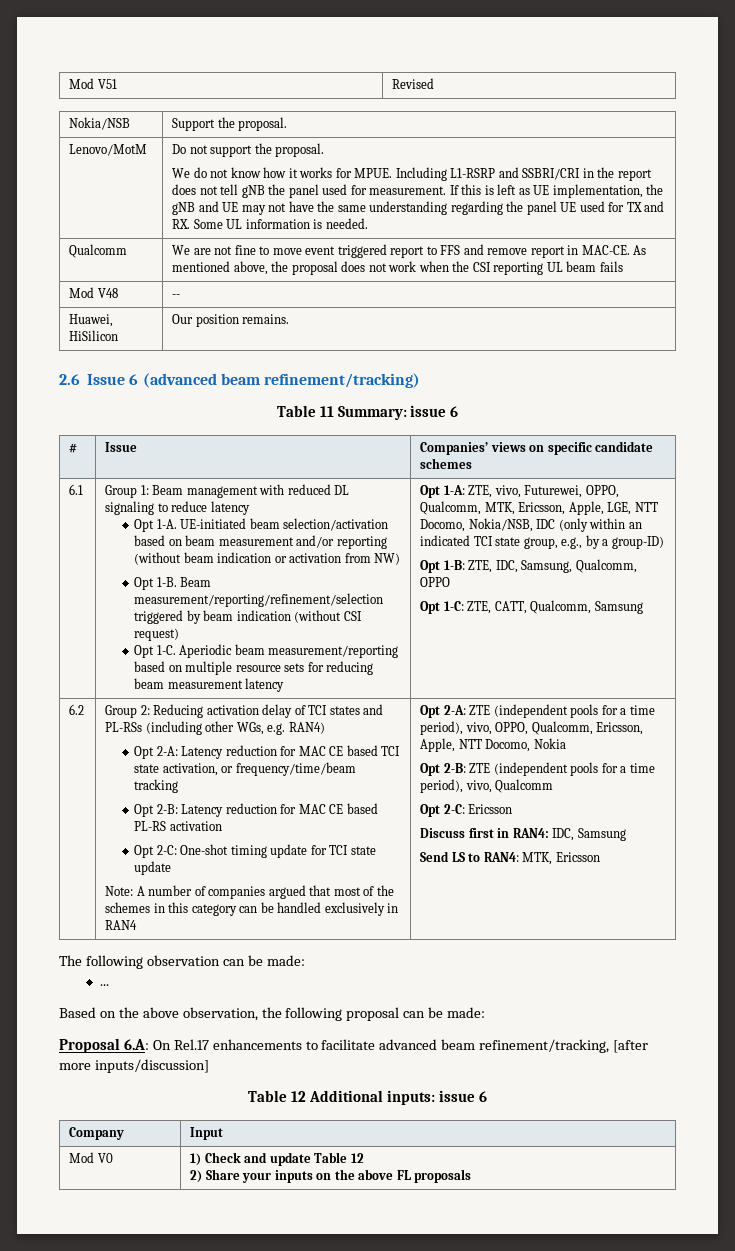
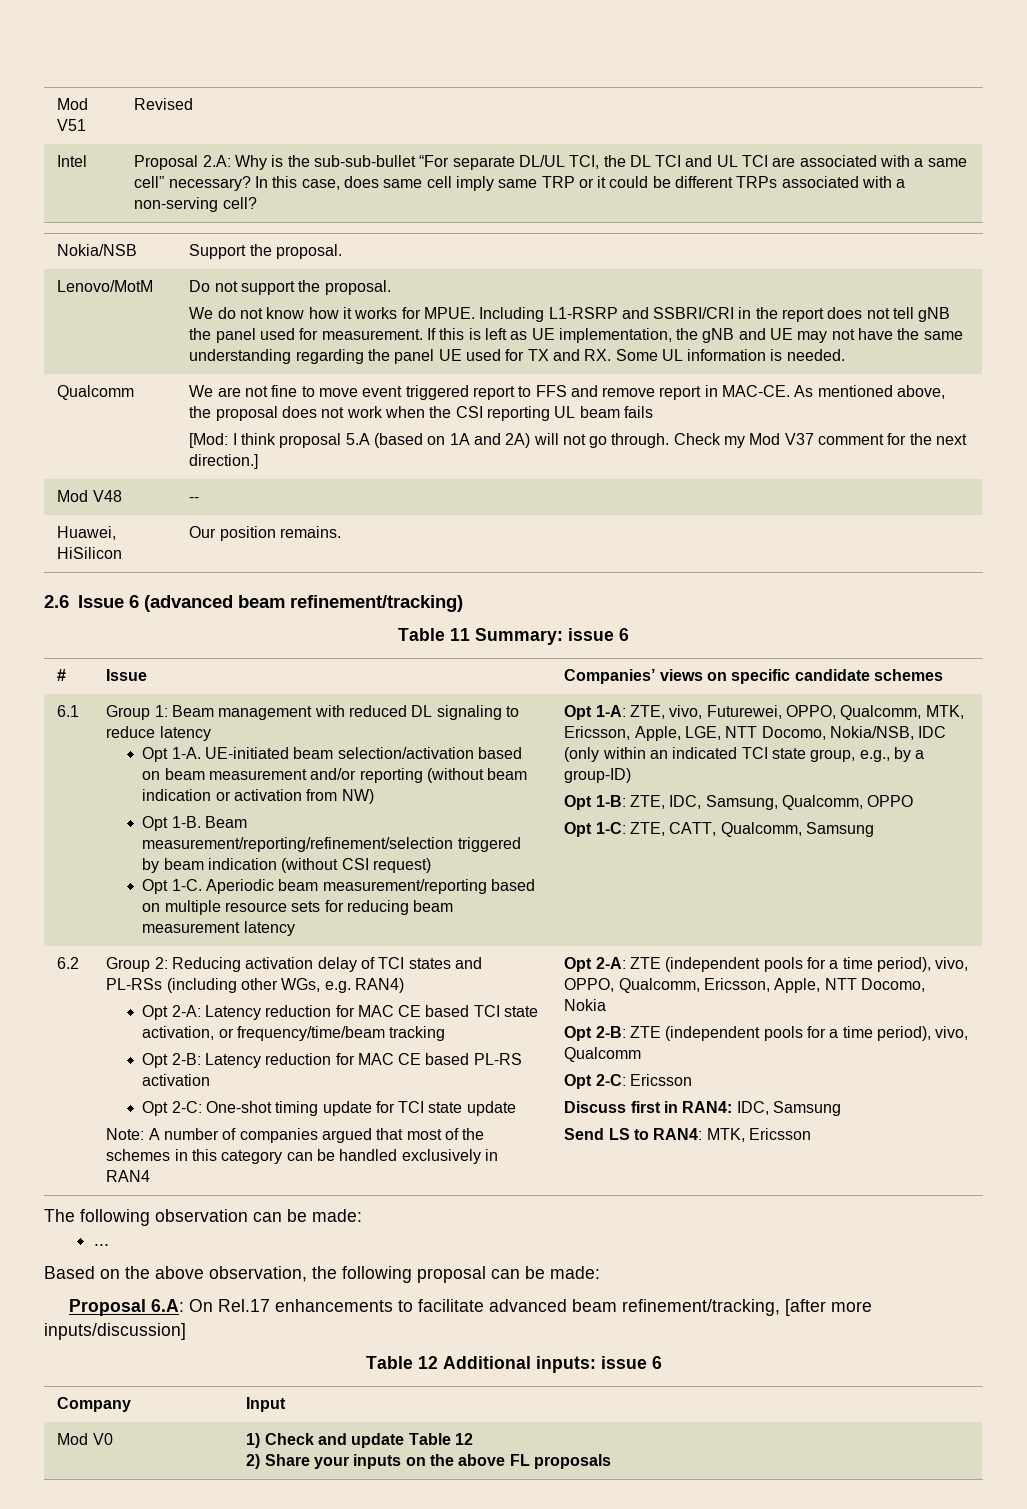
+ Intel | Proposal 2.A: Why is the sub-sub-bullet “For separate DL/UL TCI, the DL TCI and UL TCI are associated with a same cell” necessary? In this case, does same cell imply same TRP or it could be different TRPs associated with a non-serving cell?
+ [Mod: I think proposal 5.A (based on 1A and 2A) will not go through. Check my Mod V37 comment for the next direction.]

